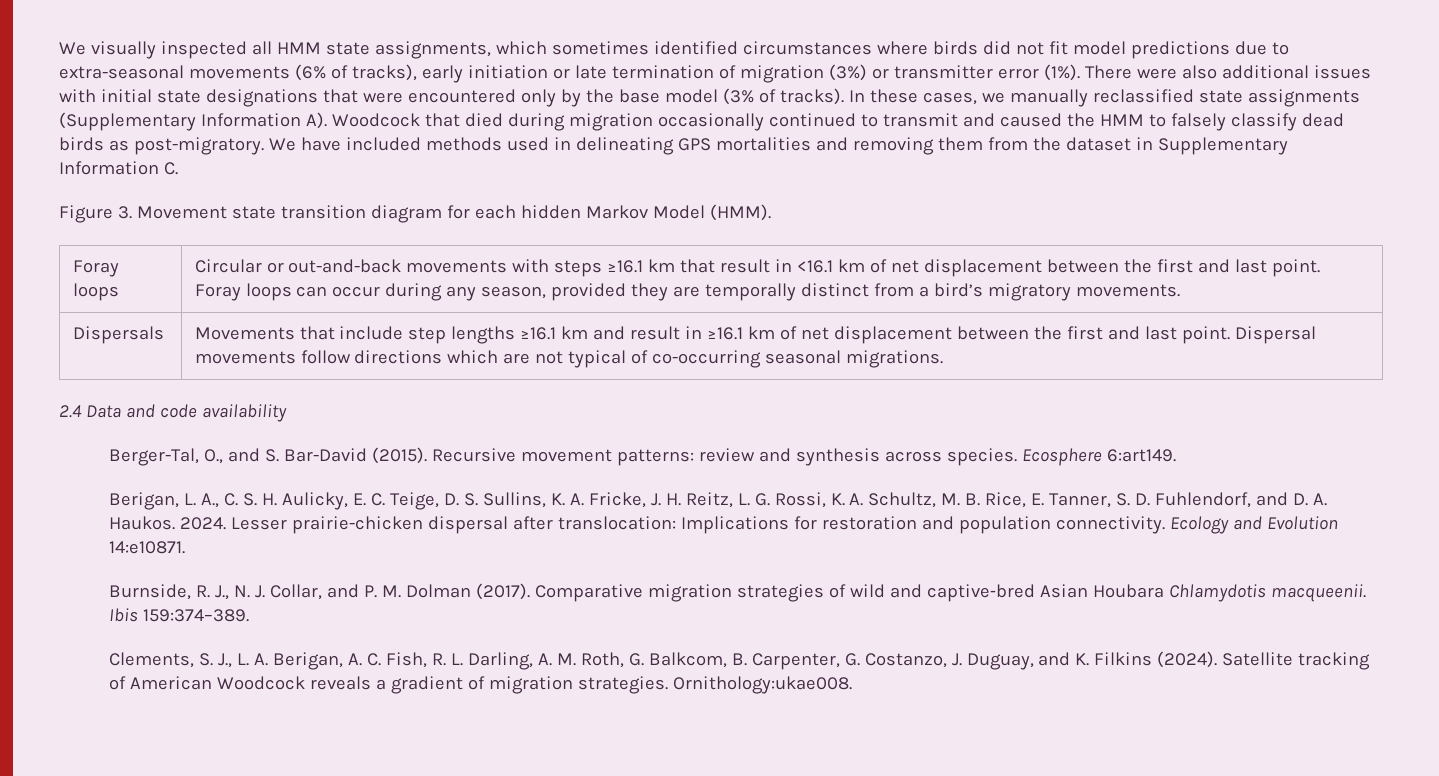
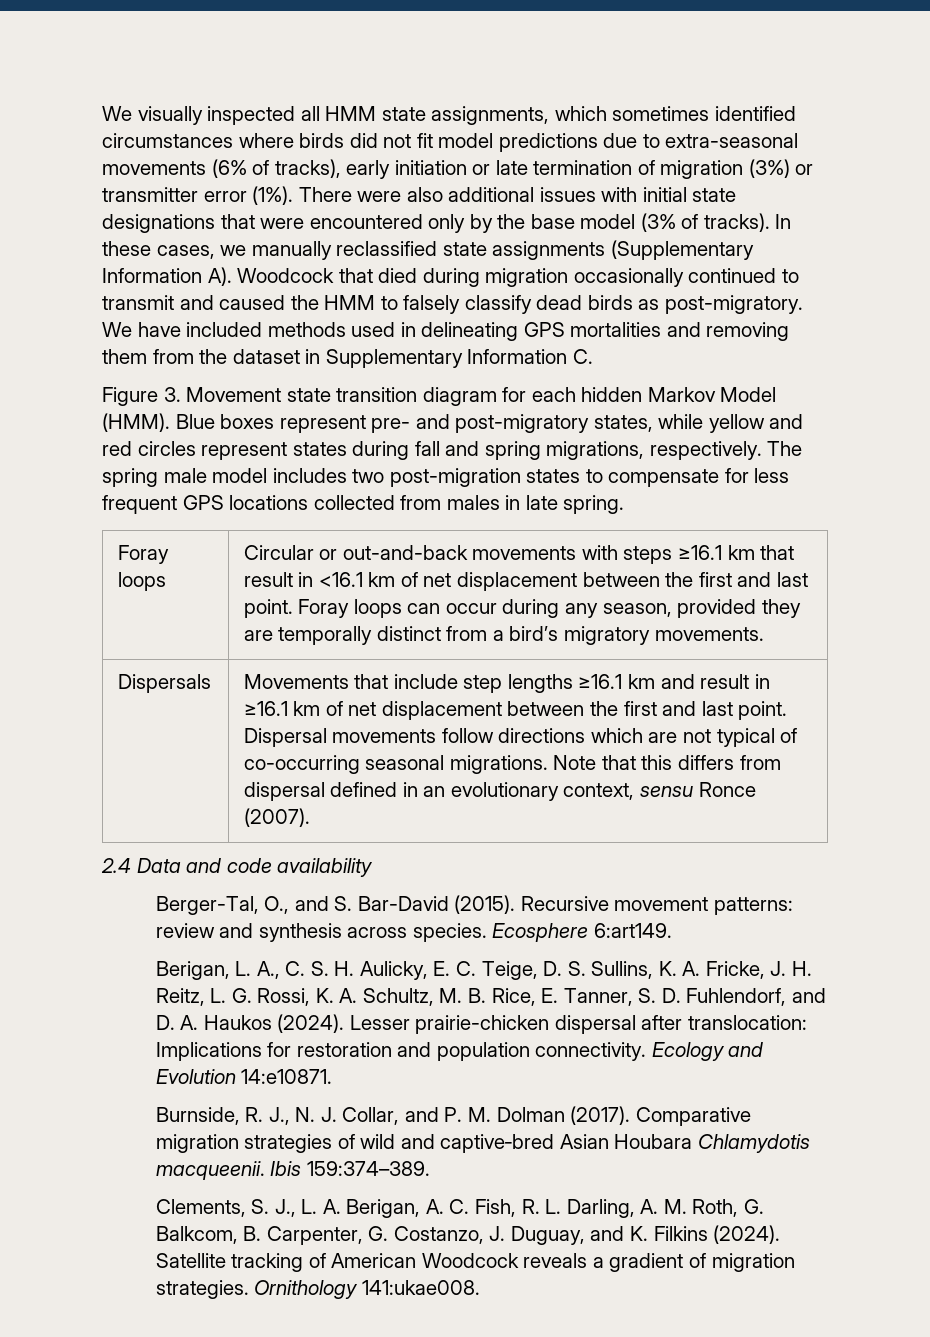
+ Blue boxes represent pre- and post-migratory states, while yellow and red circles represent states during fall and spring migrations, respectively. The spring male model includes two post-migration states to compensate for less frequent GPS locations collected from males in late spring.
+ Note that this differs from dispersal defined in an evolutionary context, sensu Ronce (2007).
- Berigan, L. A., C. S. H. Aulicky, E. C. Teige, D. S. Sullins, K. A. Fricke, J. H. Reitz, L. G. Rossi, K. A. Schultz, M. B. Rice, E. Tanner, S. D. Fuhlendorf, and D. A. Haukos. 2024.
+ Berigan, L. A., C. S. H. Aulicky, E. C. Teige, D. S. Sullins, K. A. Fricke, J. H. Reitz, L. G. Rossi, K. A. Schultz, M. B. Rice, E. Tanner, S. D. Fuhlendorf, and D. A. Haukos (2024).
- Ornithology:ukae008.
+ Ornithology 141:ukae008.

